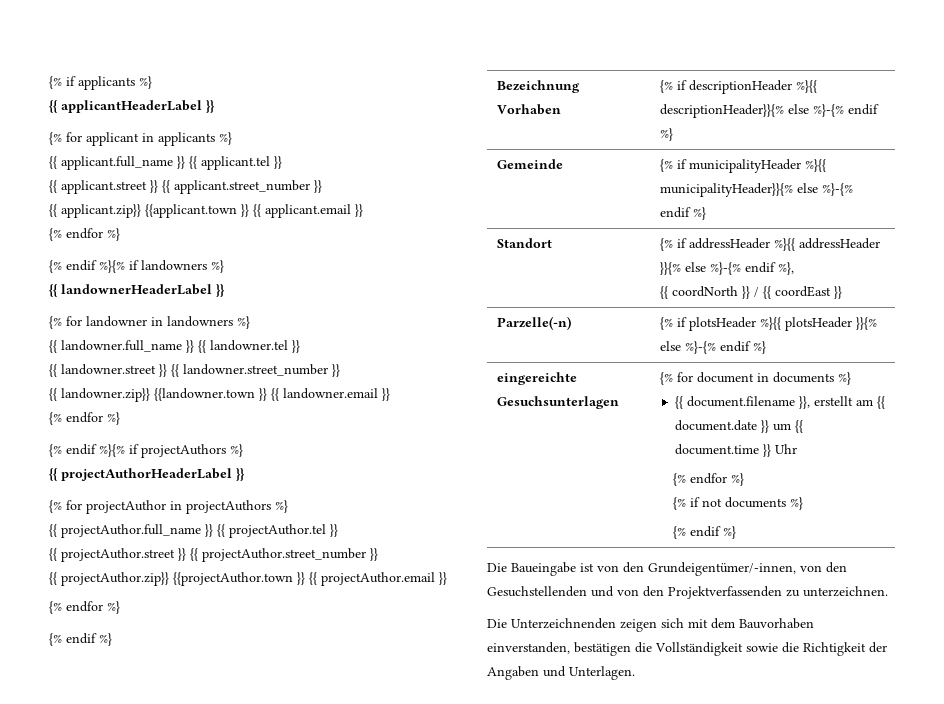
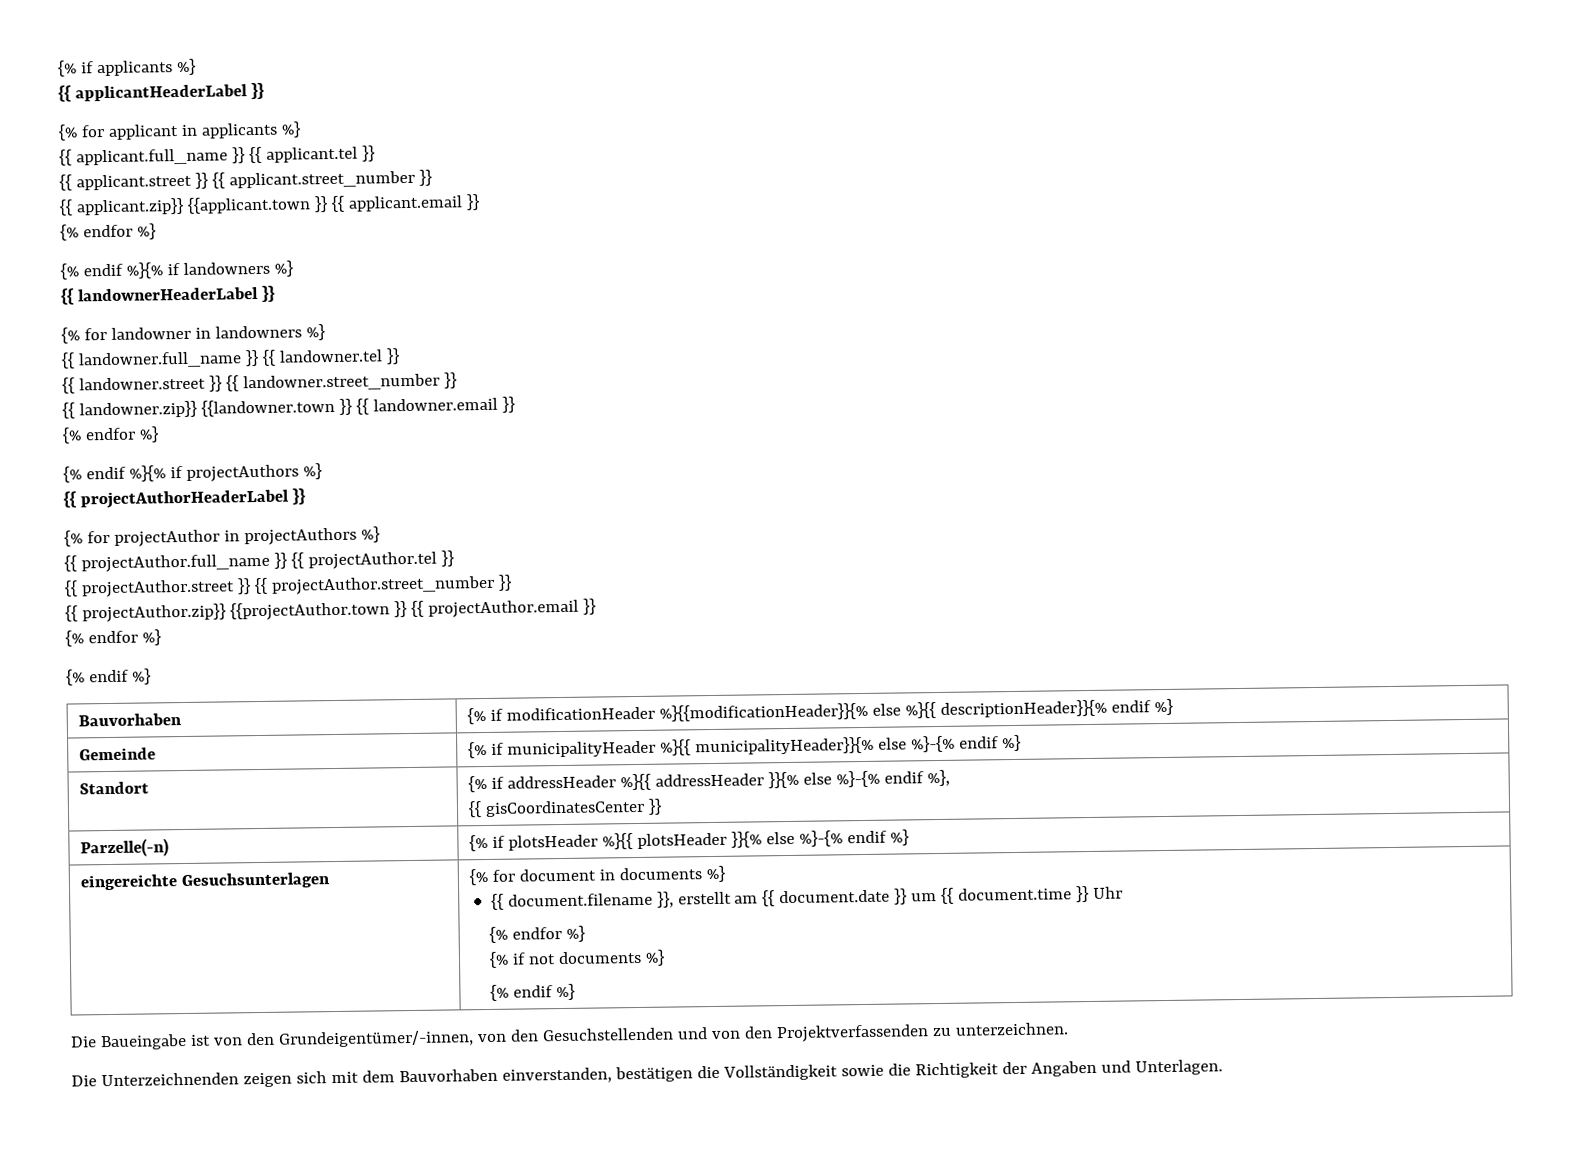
- Bezeichnung Vorhaben | {% if descriptionHeader %}{{ descriptionHeader}}{% else %}-{% endif %}
+ Bauvorhaben | {% if modificationHeader %}{{modificationHeader}}{% else %}{{ descriptionHeader}}{% endif %}
  Standort | {% if addressHeader %}{{ addressHeader }}{% else %}-{% endif %},
- {{ coordNorth }} / {{ coordEast }}
+ {{ gisCoordinatesCenter }}

